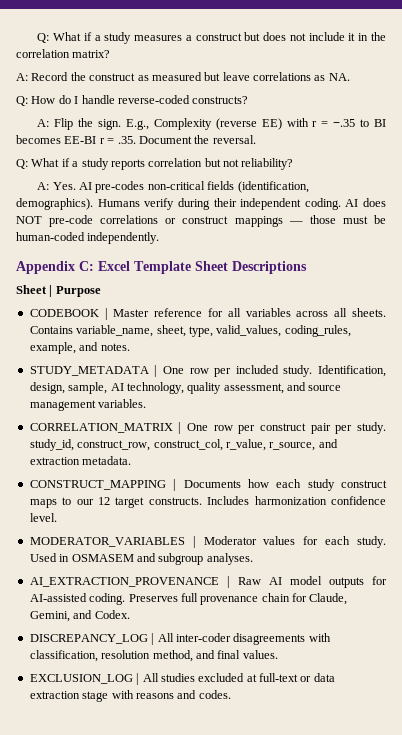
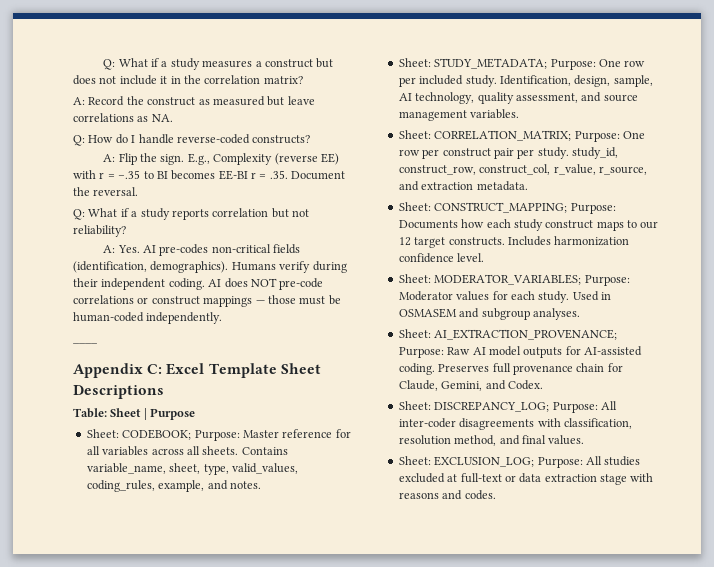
+ ____
- Sheet | Purpose
+ Table: Sheet | Purpose
- CODEBOOK | Master reference for all variables across all sheets.
+ Sheet: CODEBOOK; Purpose: Master reference for all variables across all sheets.
- STUDY_METADATA | One row per included study.
+ Sheet: STUDY_METADATA; Purpose: One row per included study.
- CORRELATION_MATRIX | One row per construct pair per study. study_id, construct_row, construct_col, r_value, r_source, and extraction metadata.
+ Sheet: CORRELATION_MATRIX; Purpose: One row per construct pair per study. study_id, construct_row, construct_col, r_value, r_source, and extraction metadata.
- CONSTRUCT_MAPPING | Documents how each study construct maps to our 12 target constructs.
+ Sheet: CONSTRUCT_MAPPING; Purpose: Documents how each study construct maps to our 12 target constructs.
- MODERATOR_VARIABLES | Moderator values for each study.
+ Sheet: MODERATOR_VARIABLES; Purpose: Moderator values for each study.
- AI_EXTRACTION_PROVENANCE | Raw AI model outputs for AI-assisted coding.
+ Sheet: AI_EXTRACTION_PROVENANCE; Purpose: Raw AI model outputs for AI-assisted coding.
- DISCREPANCY_LOG | All inter-coder disagreements with classification, resolution method, and final values.
+ Sheet: DISCREPANCY_LOG; Purpose: All inter-coder disagreements with classification, resolution method, and final values.
- EXCLUSION_LOG | All studies excluded at full-text or data extraction stage with reasons and codes.
+ Sheet: EXCLUSION_LOG; Purpose: All studies excluded at full-text or data extraction stage with reasons and codes.

